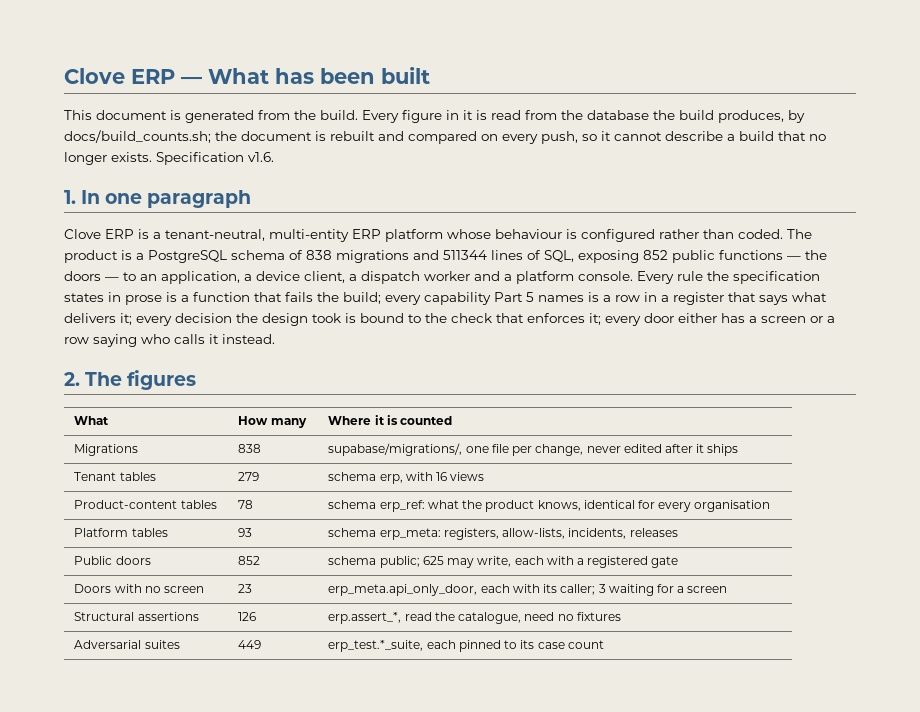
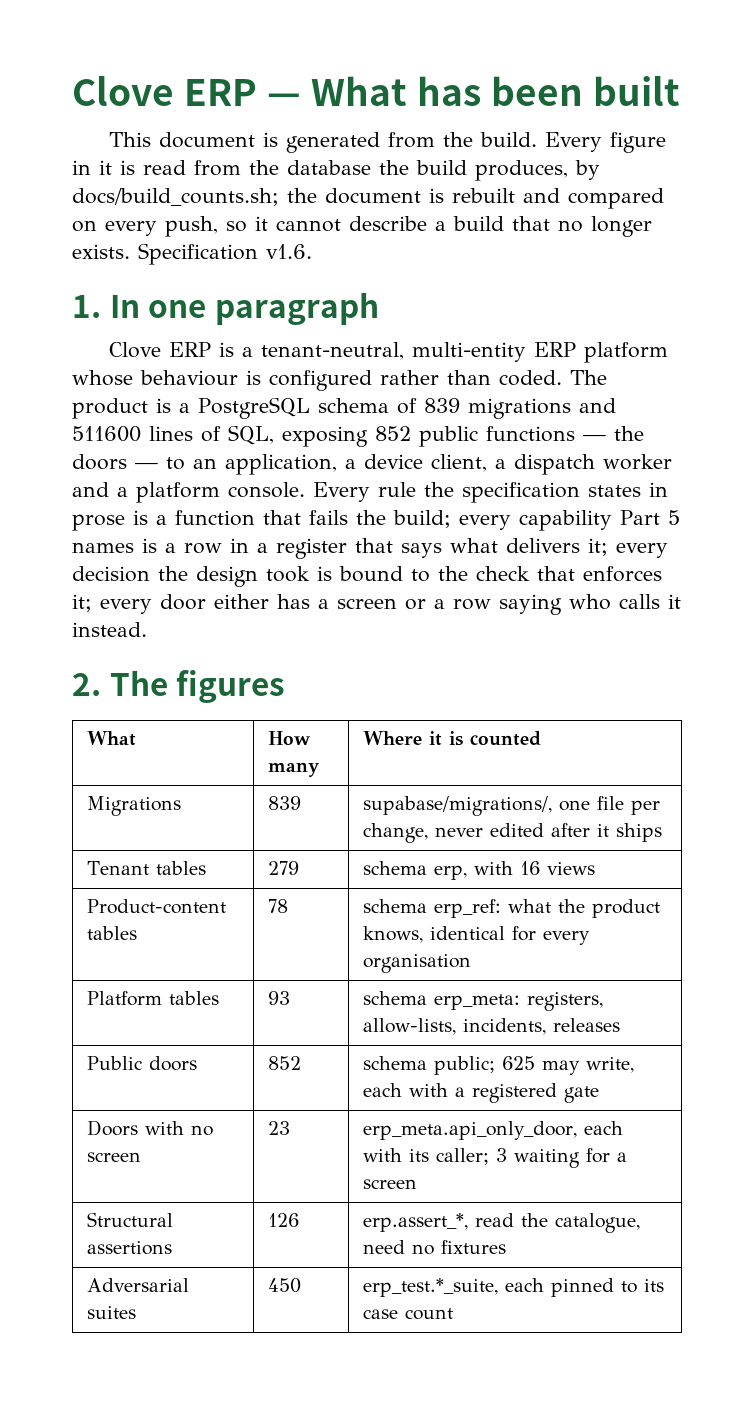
- The product is a PostgreSQL schema of 838 migrations and 511344 lines of SQL, exposing 852 public functions — the doors — to an application, a device client, a dispatch worker and a platform console.
+ The product is a PostgreSQL schema of 839 migrations and 511600 lines of SQL, exposing 852 public functions — the doors — to an application, a device client, a dispatch worker and a platform console.
- Migrations | 838 | supabase/migrations/, one file per change, never edited after it ships
+ Migrations | 839 | supabase/migrations/, one file per change, never edited after it ships
- Adversarial suites | 449 | erp_test.*_suite, each pinned to its case count
+ Adversarial suites | 450 | erp_test.*_suite, each pinned to its case count

